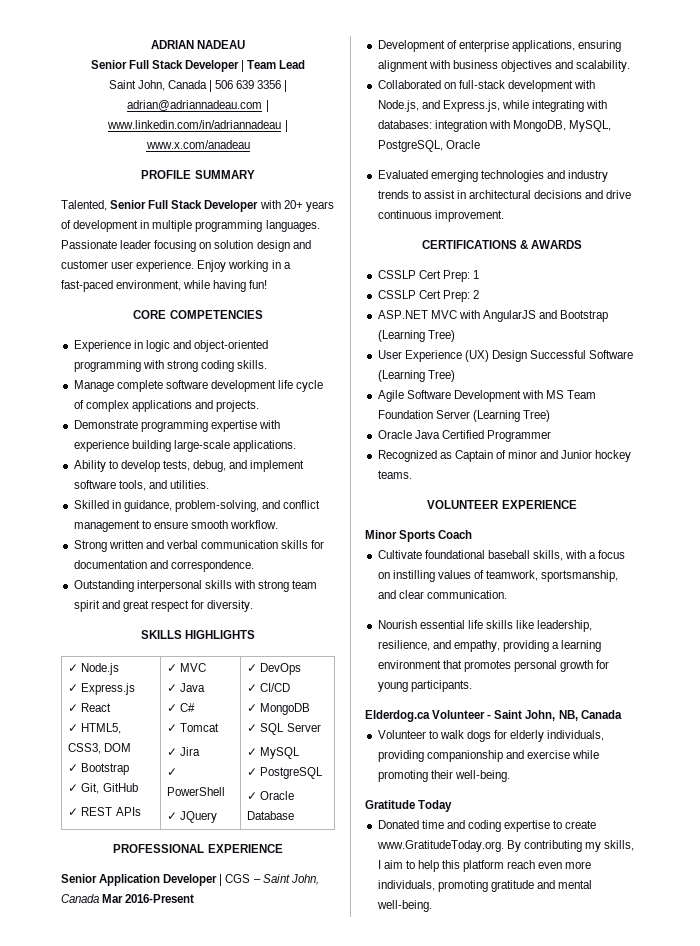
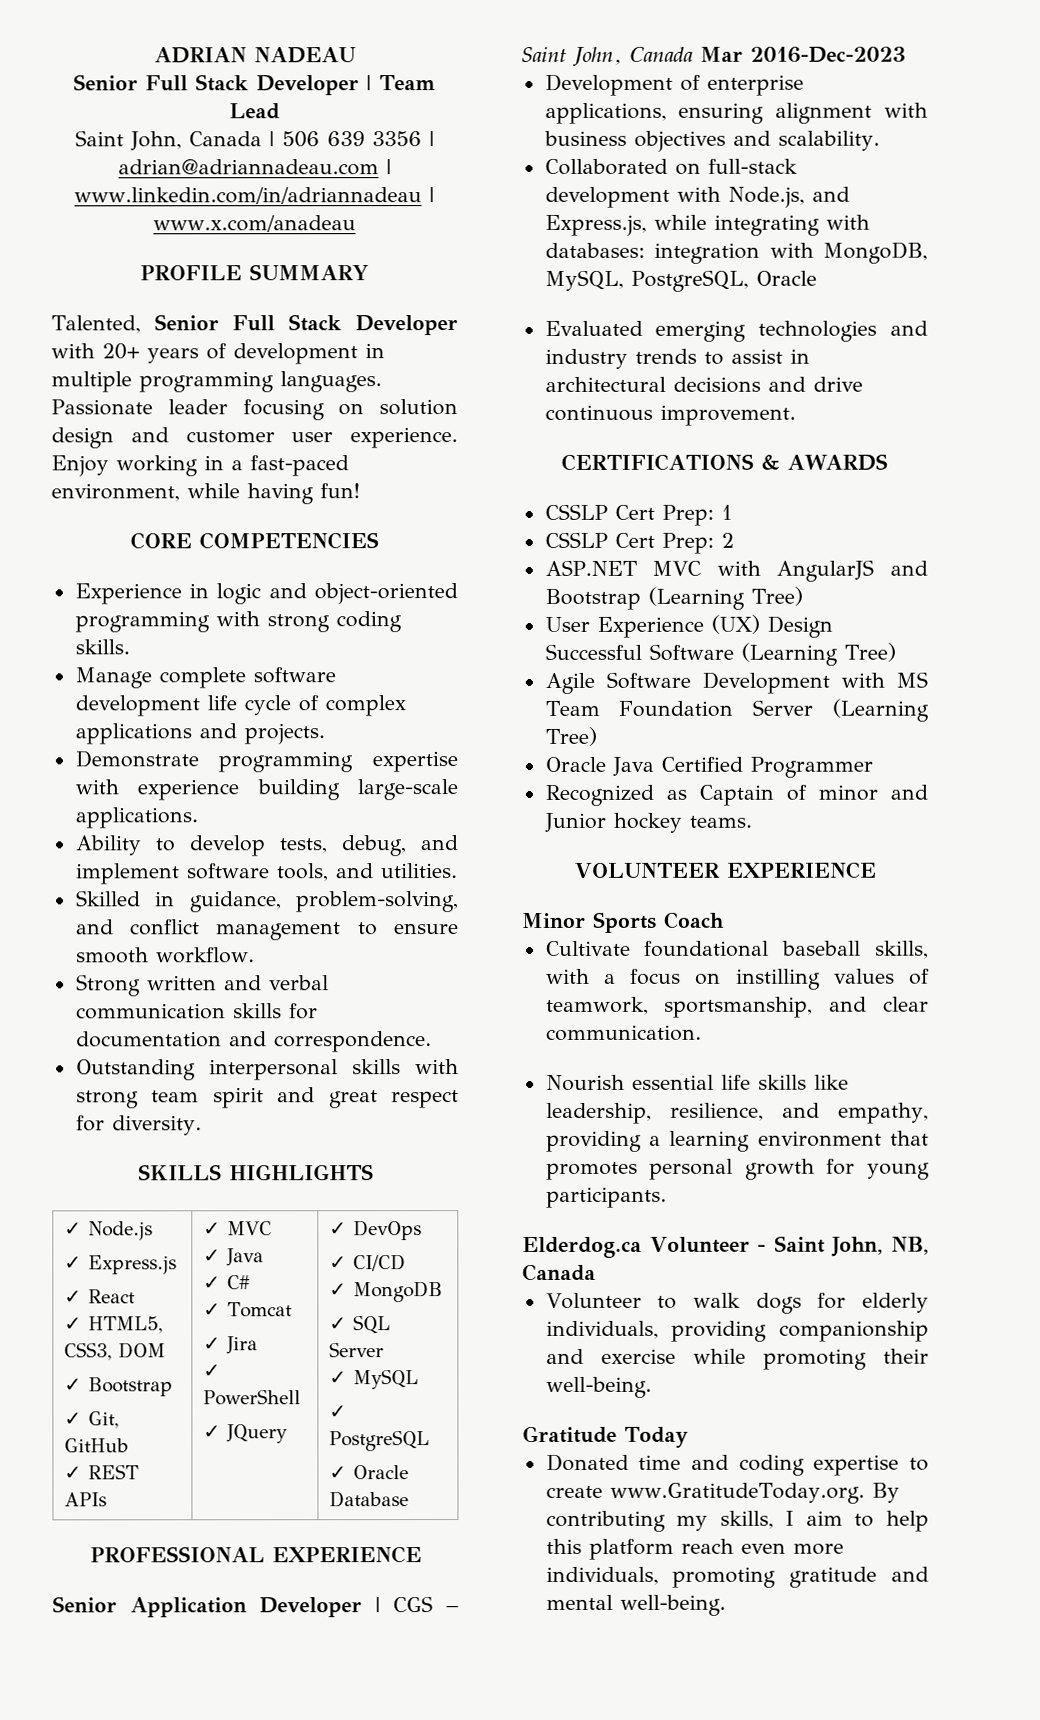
- Senior Application Developer | CGS – Saint John, Canada Mar 2016-Present
+ Senior Application Developer | CGS – Saint John, Canada Mar 2016-Dec-2023

